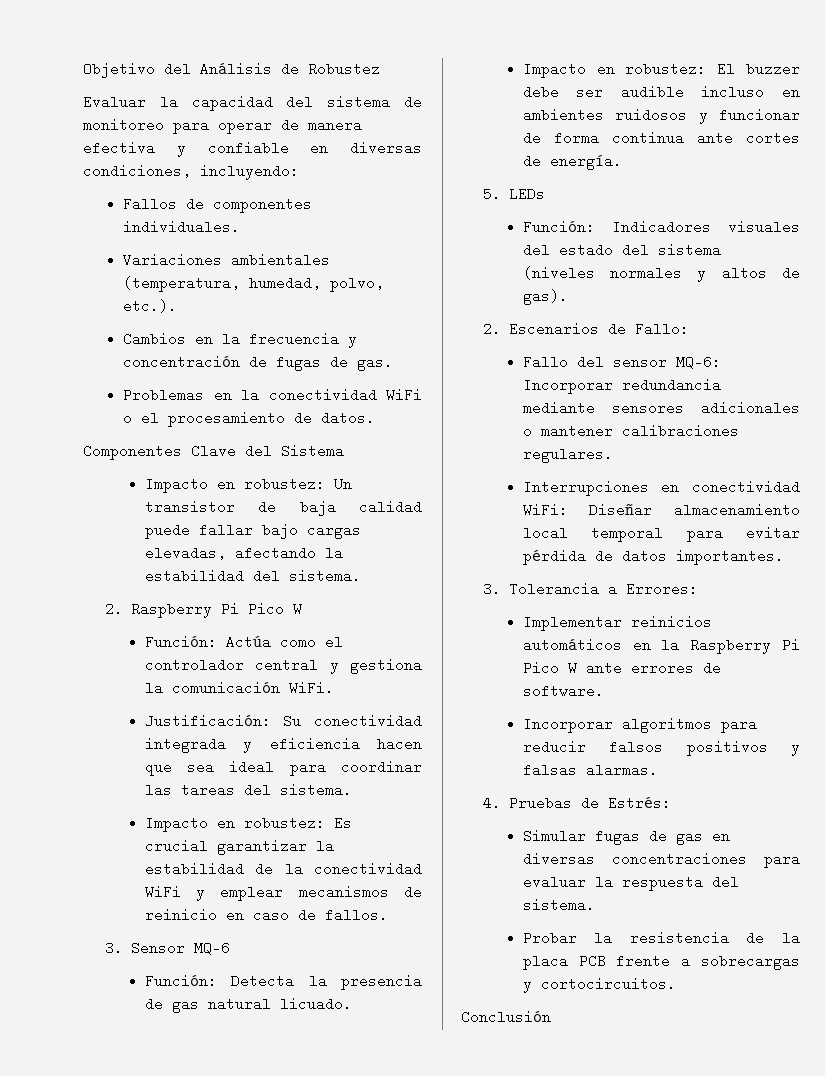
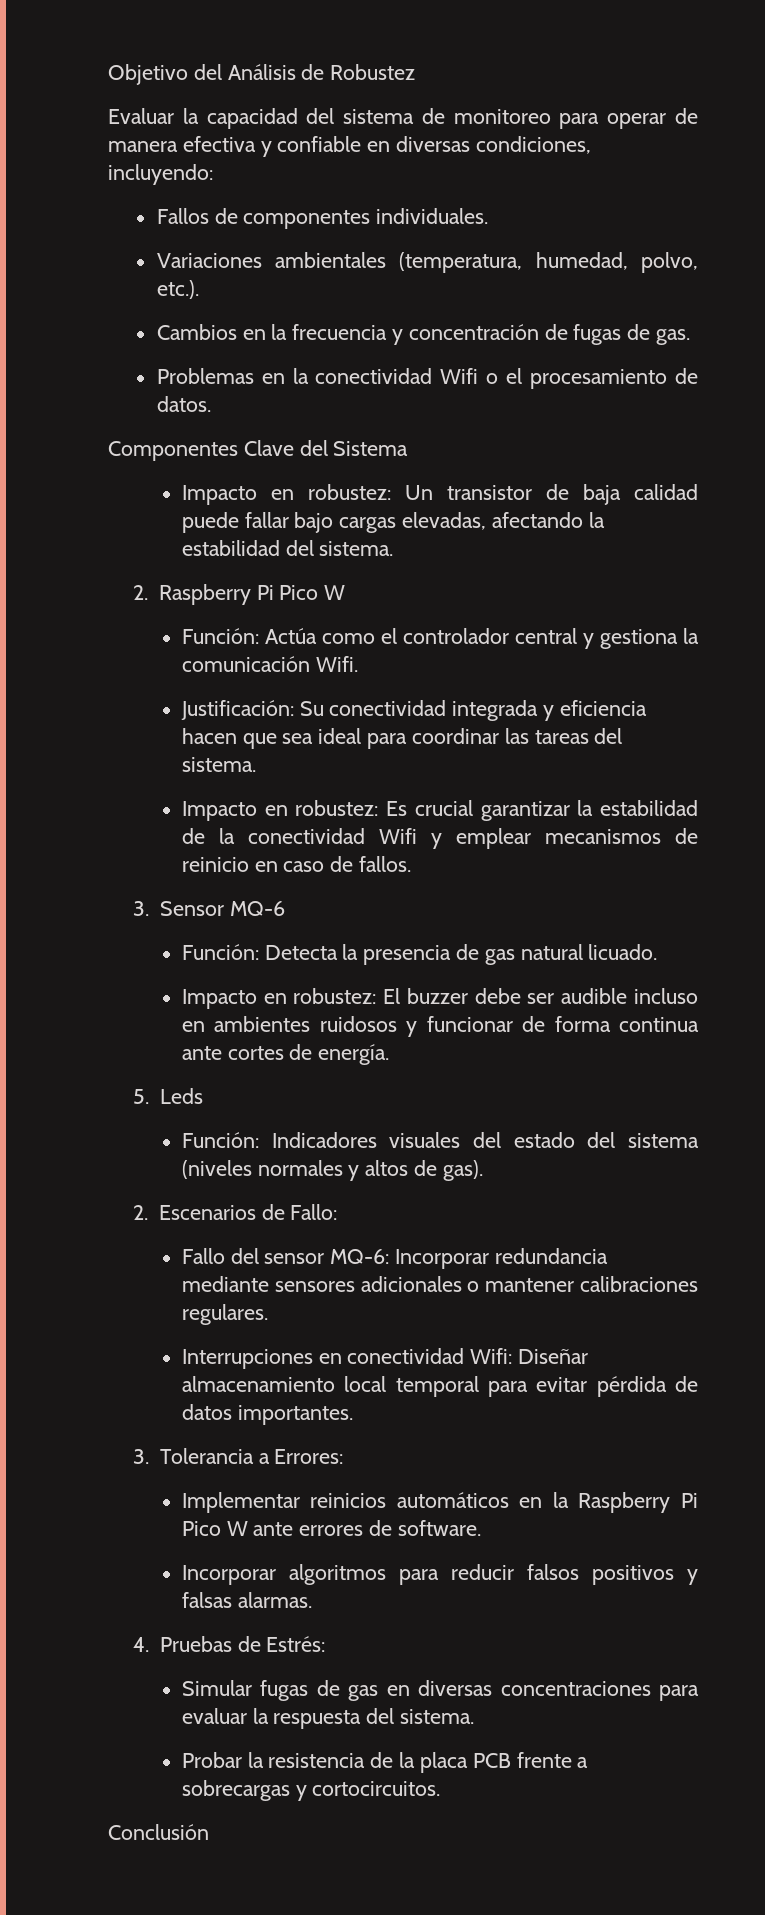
- Problemas en la conectividad WiFi o el procesamiento de datos.
+ Problemas en la conectividad Wifi o el procesamiento de datos.
- Función: Actúa como el controlador central y gestiona la comunicación WiFi.
+ Función: Actúa como el controlador central y gestiona la comunicación Wifi.
- Impacto en robustez: Es crucial garantizar la estabilidad de la conectividad WiFi y emplear mecanismos de reinicio en caso de fallos.
+ Impacto en robustez: Es crucial garantizar la estabilidad de la conectividad Wifi y emplear mecanismos de reinicio en caso de fallos.
- 5. LEDs
+ 5. Leds
- Interrupciones en conectividad WiFi: Diseñar almacenamiento local temporal para evitar pérdida de datos importantes.
+ Interrupciones en conectividad Wifi: Diseñar almacenamiento local temporal para evitar pérdida de datos importantes.

